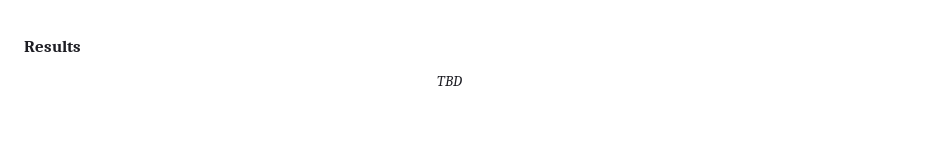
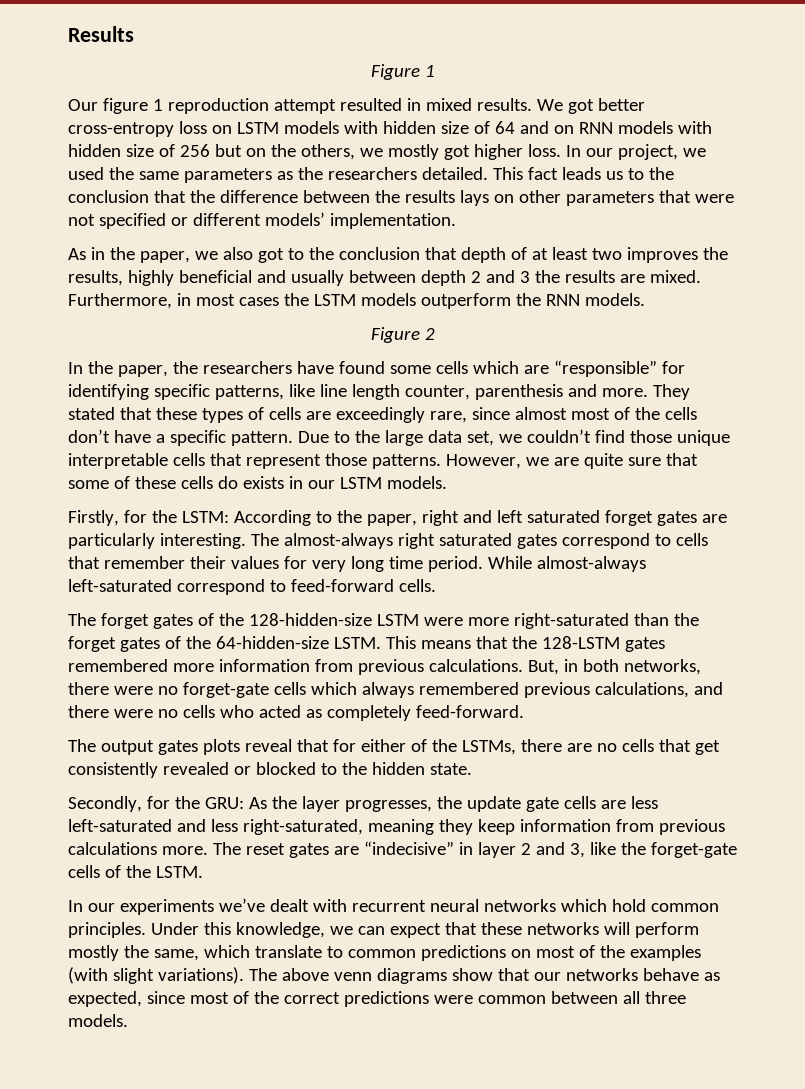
- TBD
+ Figure 1
+ Our figure 1 reproduction attempt resulted in mixed results. We got better cross-entropy loss on LSTM models with hidden size of 64 and on RNN models with hidden size of 256 but on the others, we mostly got higher loss. In our project, we used the same parameters as the researchers detailed. This fact leads us to the conclusion that the difference between the results lays on other parameters that were not specified or different models’ implementation.
+ As in the paper, we also got to the conclusion that depth of at least two improves the results, highly beneficial and usually between depth 2 and 3 the results are mixed. Furthermore, in most cases the LSTM models outperform the RNN models.
+ Figure 2
+ In the paper, the researchers have found some cells which are “responsible” for identifying specific patterns, like line length counter, parenthesis and more. They stated that these types of cells are exceedingly rare, since almost most of the cells don’t have a specific pattern. Due to the large data set, we couldn’t find those unique interpretable cells that represent those patterns. However, we are quite sure that some of these cells do exists in our LSTM models.
+ Firstly, for the LSTM: According to the paper, right and left saturated forget gates are particularly interesting. The almost-always right saturated gates correspond to cells that remember their values for very long time period. While almost-always left-saturated correspond to feed-forward cells.
+ The forget gates of the 128-hidden-size LSTM were more right-saturated than the forget gates of the 64-hidden-size LSTM. This means that the 128-LSTM gates remembered more information from previous calculations. But, in both networks, there were no forget-gate cells which always remembered previous calculations, and there were no cells who acted as completely feed-forward.
+ The output gates plots reveal that for either of the LSTMs, there are no cells that get consistently revealed or blocked to the hidden state.
+ Secondly, for the GRU: As the layer progresses, the update gate cells are less left-saturated and less right-saturated, meaning they keep information from previous calculations more. The reset gates are “indecisive” in layer 2 and 3, like the forget-gate cells of the LSTM.
+ In our experiments we’ve dealt with recurrent neural networks which hold common principles. Under this knowledge, we can expect that these networks will perform mostly the same, which translate to common predictions on most of the examples (with slight variations). The above venn diagrams show that our networks behave as expected, since most of the correct predictions were common between all three models.

